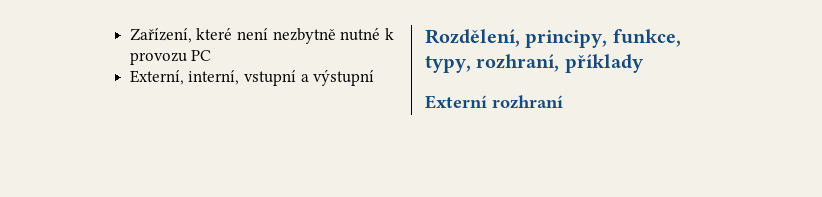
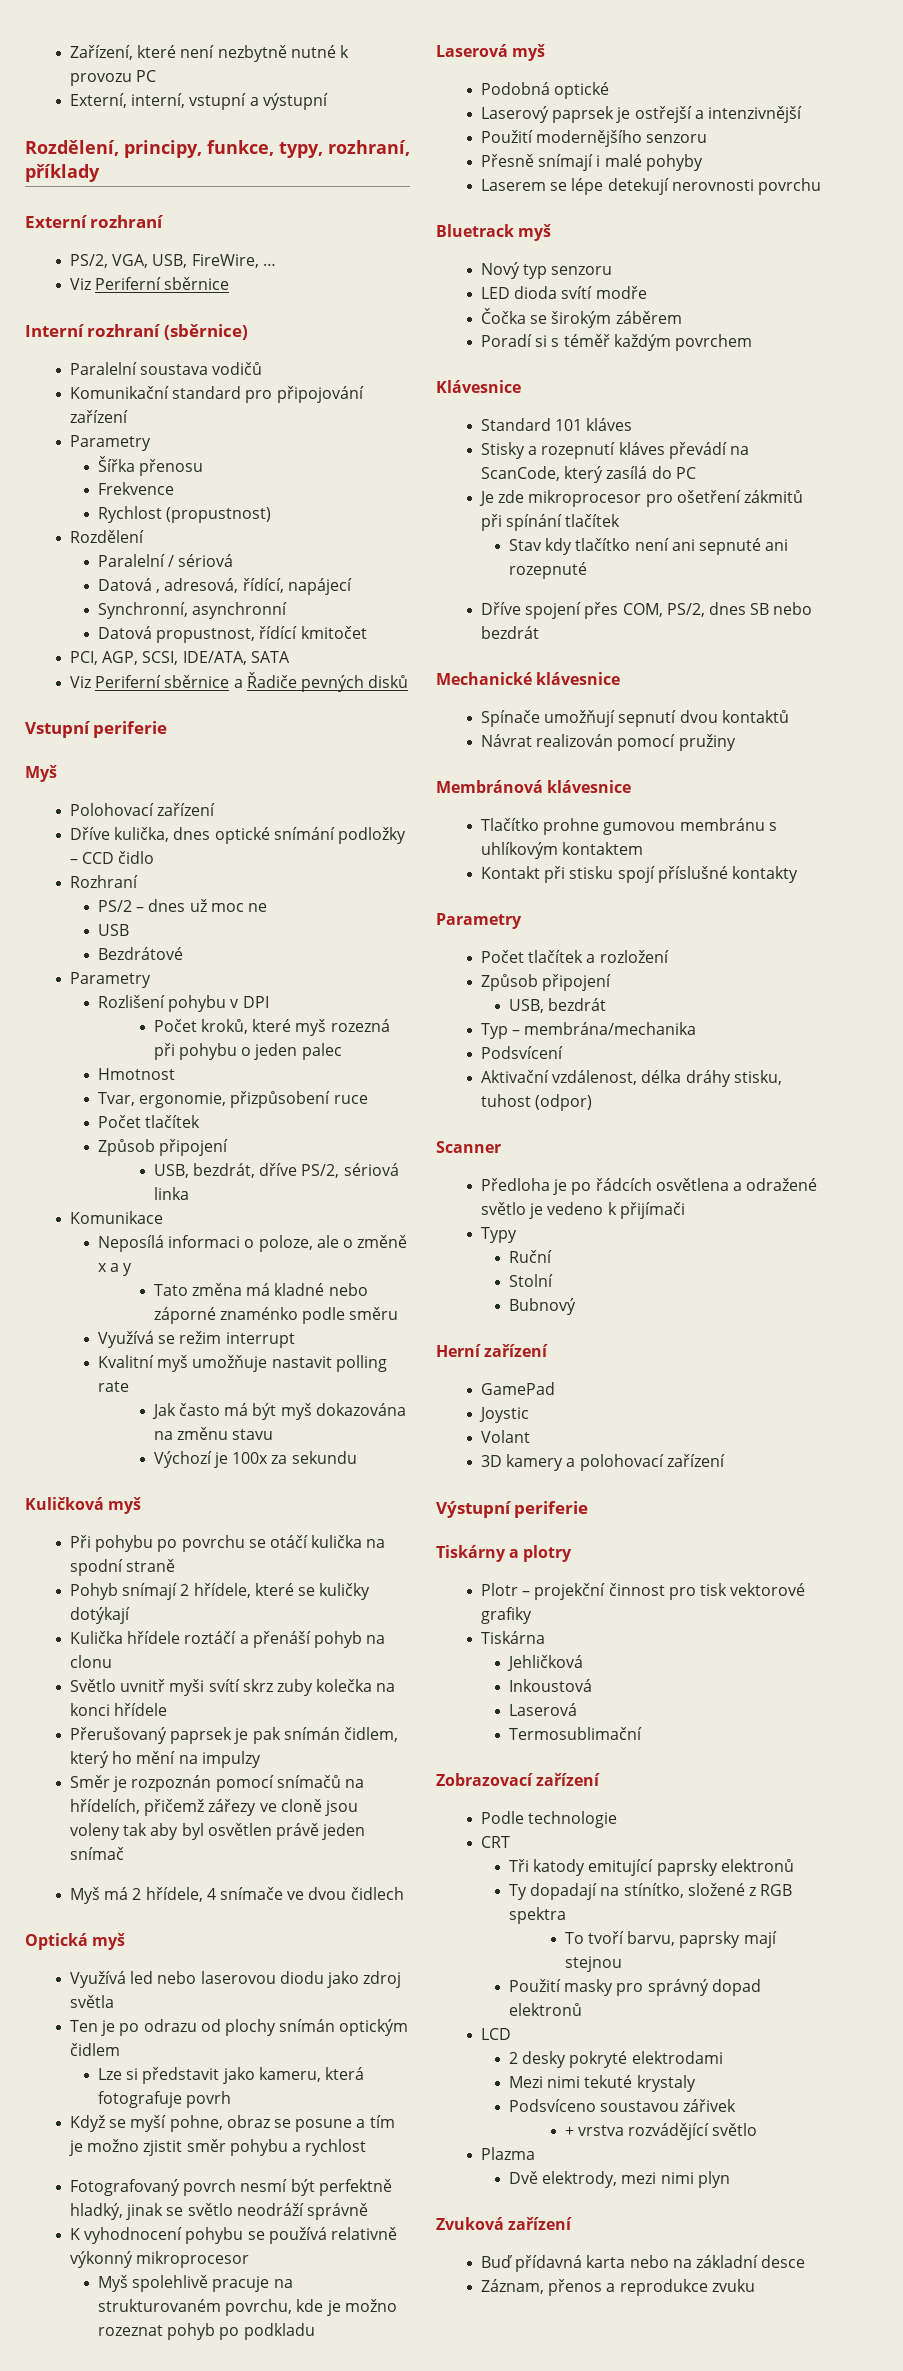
+ PS/2, VGA, USB, FireWire, …
+ Viz Periferní sběrnice
+ Interní rozhraní (sběrnice)
+ Paralelní soustava vodičů
+ Komunikační standard pro připojování zařízení
+ Parametry
+ Šířka přenosu
+ Frekvence
+ Rychlost (propustnost)
+ Rozdělení
+ Paralelní / sériová
+ Datová , adresová, řídící, napájecí
+ Synchronní, asynchronní
+ Datová propustnost, řídící kmitočet
+ PCI, AGP, SCSI, IDE/ATA, SATA
+ Viz Periferní sběrnice a Řadiče pevných disků
+ Vstupní periferie
+ Myš
+ Polohovací zařízení
+ Dříve kulička, dnes optické snímání podložky – CCD čidlo
+ Rozhraní
+ PS/2 – dnes už moc ne
+ USB
+ Bezdrátové
+ Parametry
+ Rozlišení pohybu v DPI
+ Počet kroků, které myš rozezná při pohybu o jeden palec
+ Hmotnost
+ Tvar, ergonomie, přizpůsobení ruce
+ Počet tlačítek
+ Způsob připojení
+ USB, bezdrát, dříve PS/2, sériová linka
+ Komunikace
+ Neposílá informaci o poloze, ale o změně x a y
+ Tato změna má kladné nebo záporné znaménko podle směru
+ Využívá se režim interrupt
+ Kvalitní myš umožňuje nastavit polling rate
+ Jak často má být myš dokazována na změnu stavu
+ Výchozí je 100x za sekundu
+ Kuličková myš
+ Při pohybu po povrchu se otáčí kulička na spodní straně
+ Pohyb snímají 2 hřídele, které se kuličky dotýkají
+ Kulička hřídele roztáčí a přenáší pohyb na clonu
+ Světlo uvnitř myši svítí skrz zuby kolečka na konci hřídele
+ Přerušovaný paprsek je pak snímán čidlem, který ho mění na impulzy
+ Směr je rozpoznán pomocí snímačů na hřídelích, přičemž zářezy ve cloně jsou voleny tak aby byl osvětlen právě jeden snímač
+ Myš má 2 hřídele, 4 snímače ve dvou čidlech
+ Optická myš
+ Využívá led nebo laserovou diodu jako zdroj světla
+ Ten je po odrazu od plochy snímán optickým čidlem
+ Lze si představit jako kameru, která fotografuje povrh
+ Když se myší pohne, obraz se posune a tím je možno zjistit směr pohybu a rychlost
+ Fotografovaný povrch nesmí být perfektně hladký, jinak se světlo neodráží správně
+ K vyhodnocení pohybu se používá relativně výkonný mikroprocesor
+ Myš spolehlivě pracuje na strukturovaném povrchu, kde je možno rozeznat pohyb po podkladu
+ Laserová myš
+ Podobná optické
+ Laserový paprsek je ostřejší a intenzivnější
+ Použití modernějšího senzoru
+ Přesně snímají i malé pohyby
+ Laserem se lépe detekují nerovnosti povrchu
+ Bluetrack myš
+ Nový typ senzoru
+ LED dioda svítí modře
+ Čočka se širokým záběrem
+ Poradí si s téměř každým povrchem
+ Klávesnice
+ Standard 101 kláves
+ Stisky a rozepnutí kláves převádí na ScanCode, který zasílá do PC
+ Je zde mikroprocesor pro ošetření zákmitů při spínání tlačítek
+ Stav kdy tlačítko není ani sepnuté ani rozepnuté
+ Dříve spojení přes COM, PS/2, dnes SB nebo bezdrát
+ Mechanické klávesnice
+ Spínače umožňují sepnutí dvou kontaktů
+ Návrat realizován pomocí pružiny
+ Membránová klávesnice
+ Tlačítko prohne gumovou membránu s uhlíkovým kontaktem
+ Kontakt při stisku spojí příslušné kontakty
+ Parametry
+ Počet tlačítek a rozložení
+ Způsob připojení
+ USB, bezdrát
+ Typ – membrána/mechanika
+ Podsvícení
+ Aktivační vzdálenost, délka dráhy stisku, tuhost (odpor)
+ Scanner
+ Předloha je po řádcích osvětlena a odražené světlo je vedeno k přijímači
+ Typy
+ Ruční
+ Stolní
+ Bubnový
+ Herní zařízení
+ GamePad
+ Joystic
+ Volant
+ 3D kamery a polohovací zařízení
+ Výstupní periferie
+ Tiskárny a plotry
+ Plotr – projekční činnost pro tisk vektorové grafiky
+ Tiskárna
+ Jehličková
+ Inkoustová
+ Laserová
+ Termosublimační
+ Zobrazovací zařízení
+ Podle technologie
+ CRT
+ Tři katody emitující paprsky elektronů
+ Ty dopadají na stínítko, složené z RGB spektra
+ To tvoří barvu, paprsky mají stejnou
+ Použití masky pro správný dopad elektronů
+ LCD
+ 2 desky pokryté elektrodami
+ Mezi nimi tekuté krystaly
+ Podsvíceno soustavou zářivek
+ + vrstva rozvádějící světlo
+ Plazma
+ Dvě elektrody, mezi nimi plyn
+ Zvuková zařízení
+ Buď přídavná karta nebo na základní desce
+ Záznam, přenos a reprodukce zvuku

